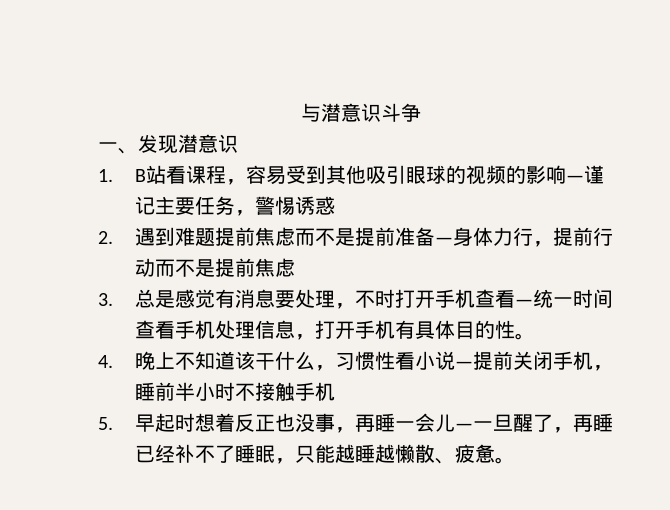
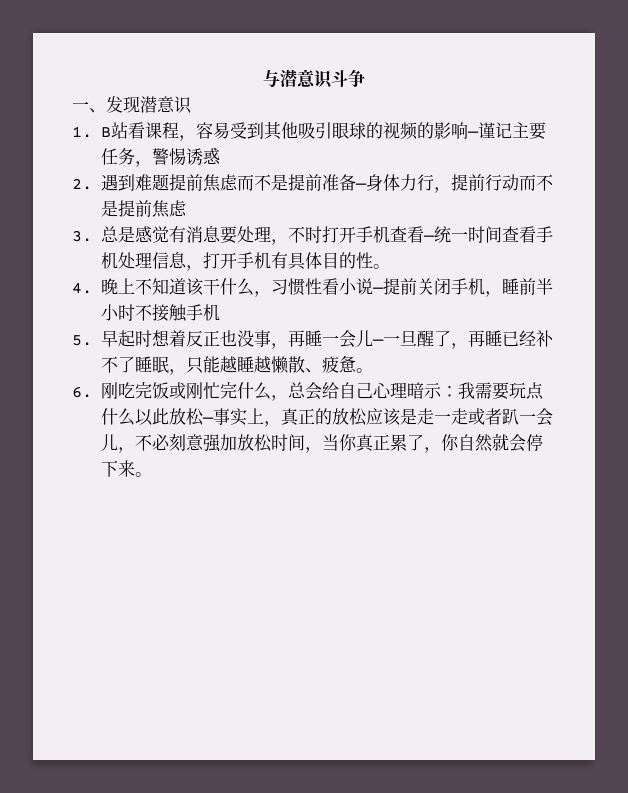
+ 6.刚吃完饭或刚忙完什么，总会给自己心理暗示：我需要玩点什么以此放松—事实上，真正的放松应该是走一走或者趴一会儿，不必刻意强加放松时间，当你真正累了，你自然就会停下来。

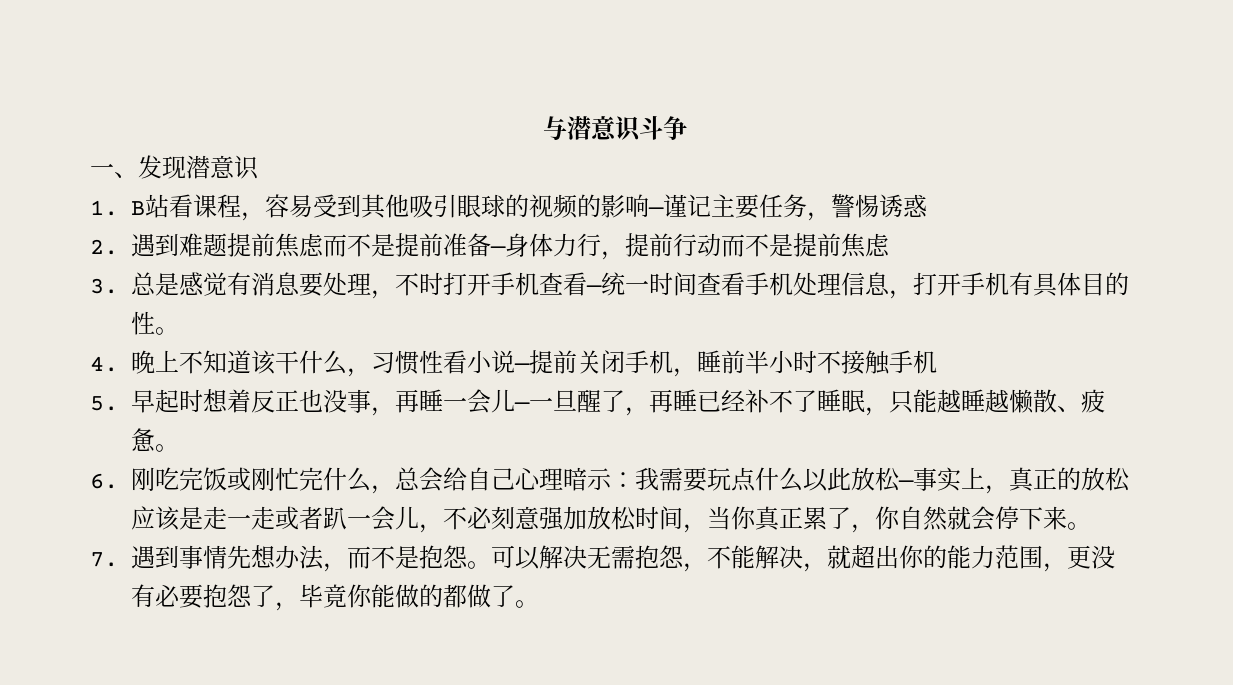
+ 7.遇到事情先想办法，而不是抱怨。可以解决无需抱怨，不能解决，就超出你的能力范围，更没有必要抱怨了，毕竟你能做的都做了。

